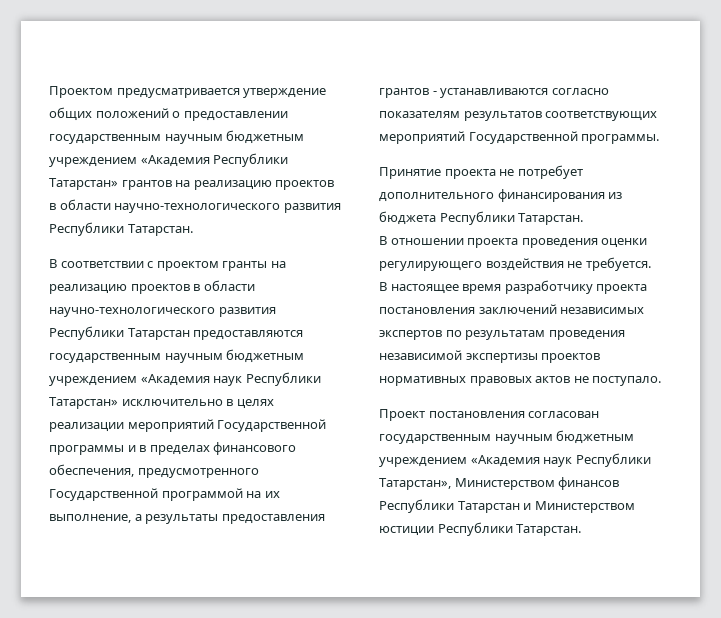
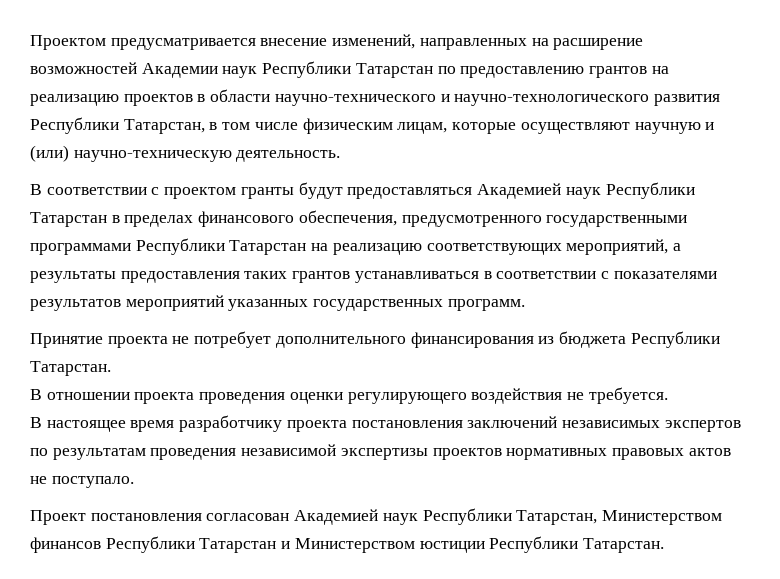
- Проектом предусматривается утверждение общих положений о предоставлении государственным научным бюджетным учреждением «Академия Республики Татарстан» грантов на реализацию проектов в области научно-технологического развития Республики Татарстан.
+ Проектом предусматривается внесение изменений, направленных на расширение возможностей Академии наук Республики Татарстан по предоставлению грантов на реализацию проектов в области научно-технического и научно-технологического развития Республики Татарстан, в том числе физическим лицам, которые осуществляют научную и (или) научно-техническую деятельность.
- В соответствии с проектом гранты на реализацию проектов в области научно-технологического развития Республики Татарстан предоставляются государственным научным бюджетным учреждением «Академия наук Республики Татарстан» исключительно в целях реализации мероприятий Государственной программы и в пределах финансового обеспечения, предусмотренного Государственной программой на их выполнение, а результаты предоставления грантов - устанавливаются согласно показателям результатов соответствующих мероприятий Государственной программы.
+ В соответствии с проектом гранты будут предоставляться Академией наук Республики Татарстан в пределах финансового обеспечения, предусмотренного государственными программами Республики Татарстан на реализацию соответствующих мероприятий, а результаты предоставления таких грантов устанавливаться в соответствии с показателями результатов мероприятий указанных государственных программ.
- Проект постановления согласован государственным научным бюджетным учреждением «Академия наук Республики Татарстан», Министерством финансов Республики Татарстан и Министерством юстиции Республики Татарстан.
+ Проект постановления согласован Академией наук Республики Татарстан, Министерством финансов Республики Татарстан и Министерством юстиции Республики Татарстан.

